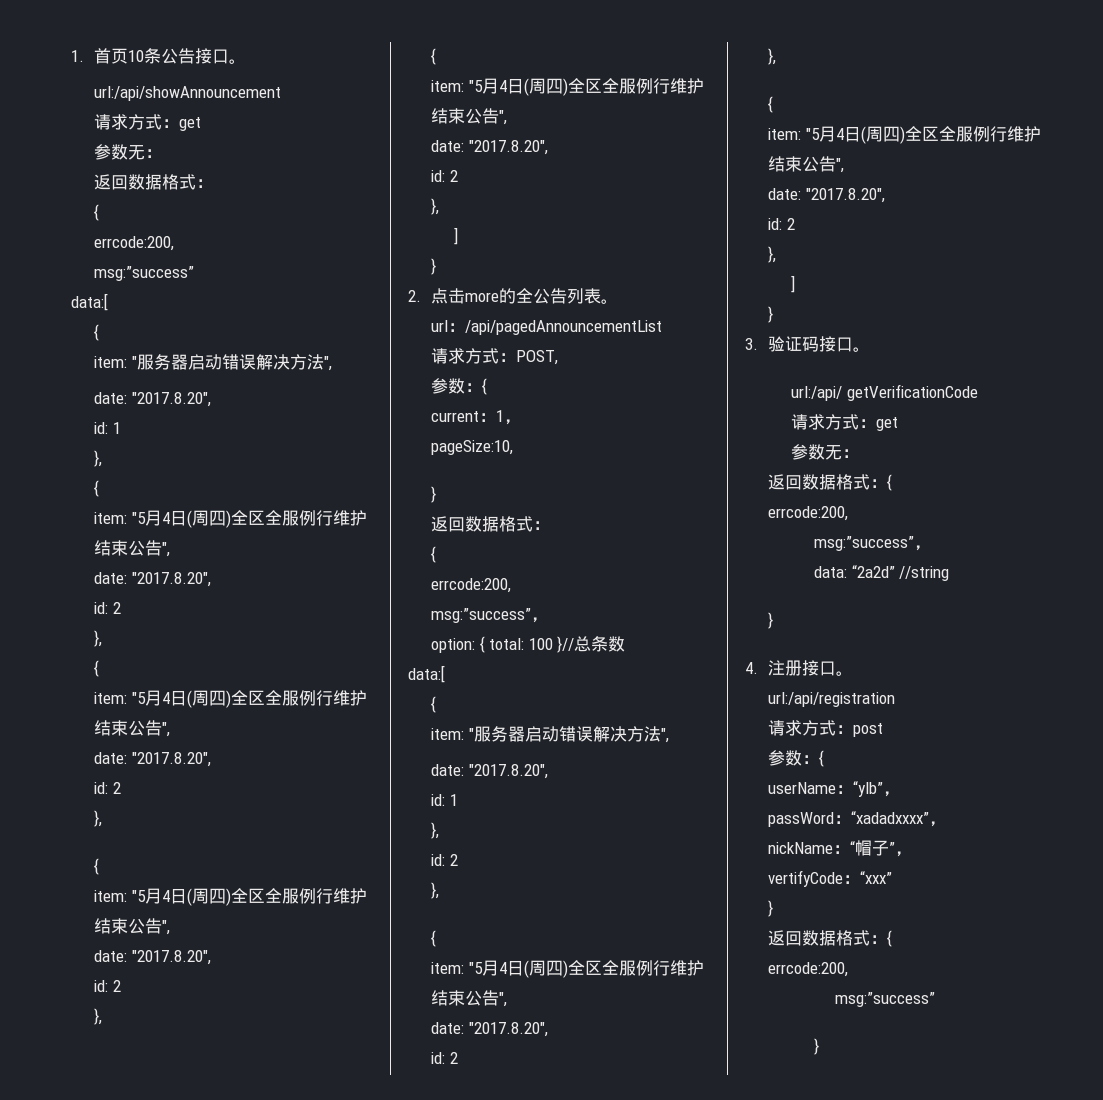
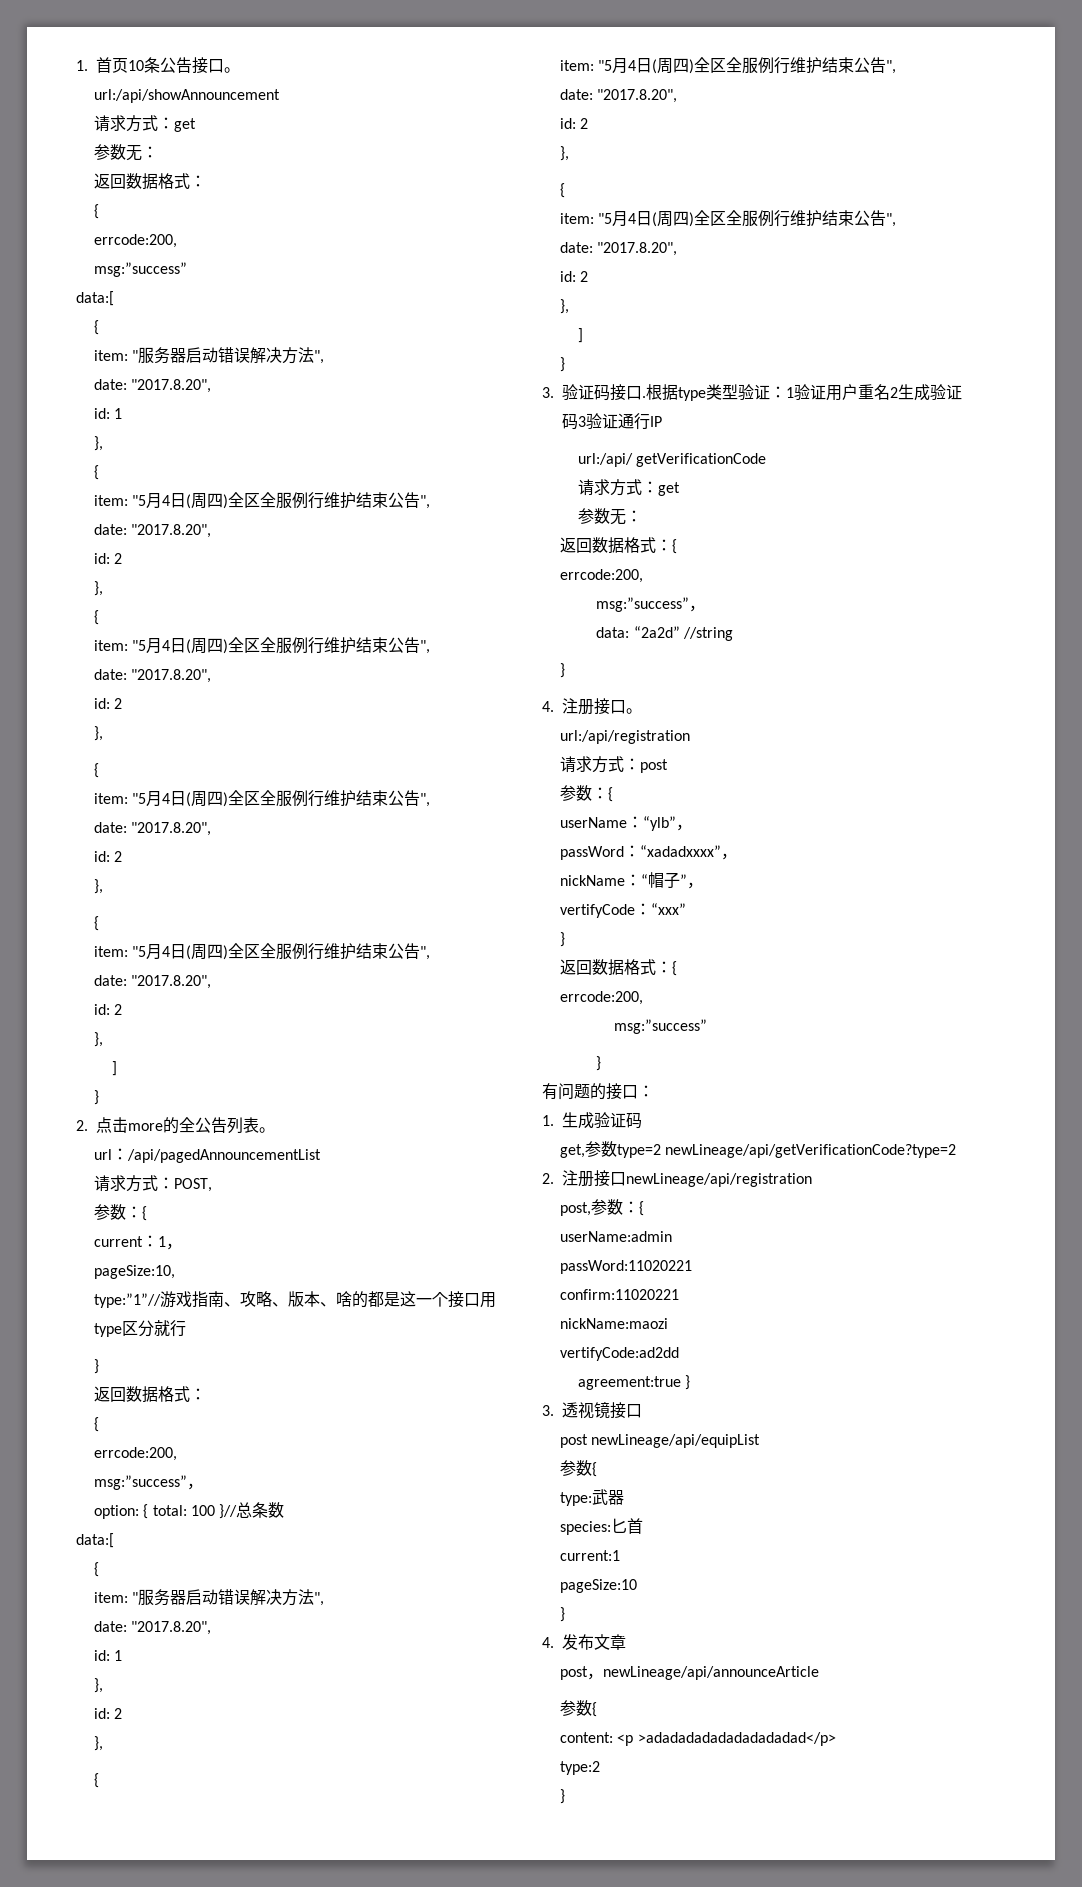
+ type:”1”//游戏指南、攻略、版本、啥的都是这一个接口用type区分就行
- 3.验证码接口。
+ 3.验证码接口.根据type类型验证：1验证用户重名2生成验证码3验证通行IP
+ 有问题的接口：
+ 1.生成验证码
+ get,参数type=2 newLineage/api/getVerificationCode?type=2
+ 2.注册接口newLineage/api/registration
+ post,参数：{
+ userName:admin
+ passWord:11020221
+ confirm:11020221
+ nickName:maozi
+ vertifyCode:ad2dd
+ agreement:true }
+ 3.透视镜接口
+ post newLineage/api/equipList
+ 参数{
+ type:武器
+ species:匕首
+ current:1
+ pageSize:10
+ }
+ 4.发布文章
+ post，newLineage/api/announceArticle
+ 参数{
+ content: <p >adadadadadadadadadad</p>
+ type:2
+ }

